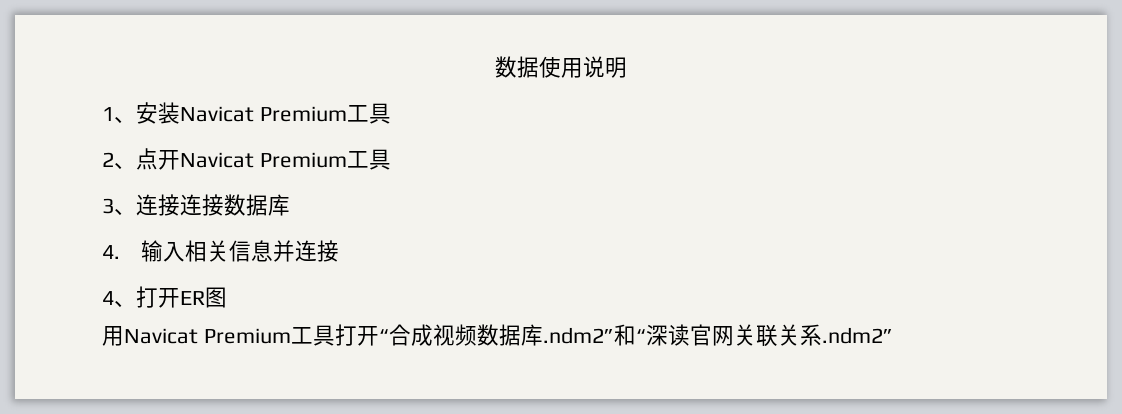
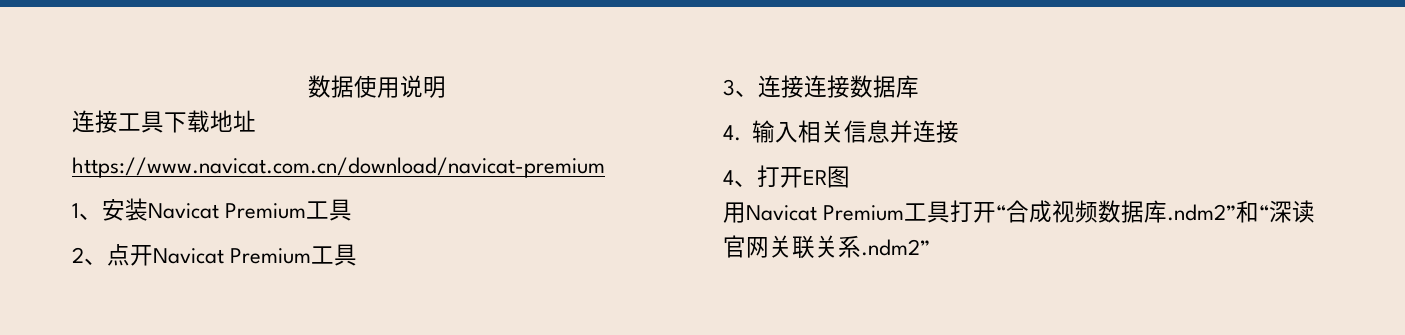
+ 连接工具下载地址
+ https://www.navicat.com.cn/download/navicat-premium

